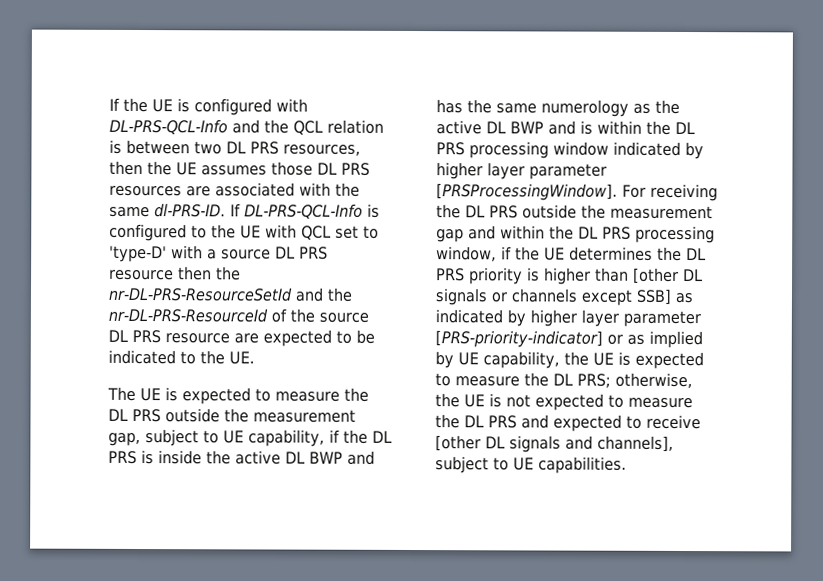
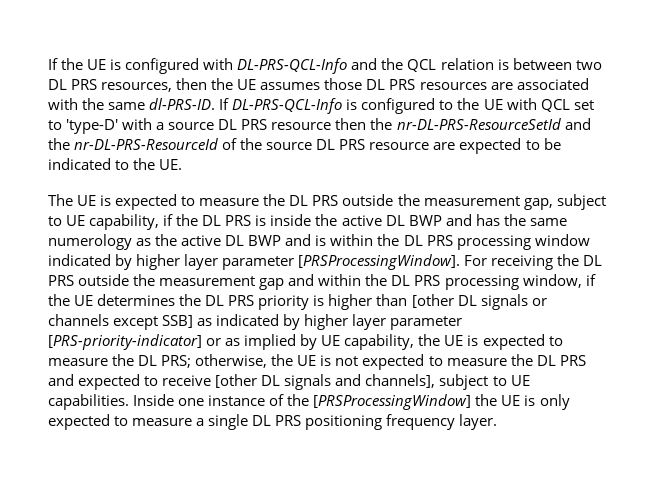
+ Inside one instance of the [PRSProcessingWindow] the UE is only expected to measure a single DL PRS positioning frequency layer.

